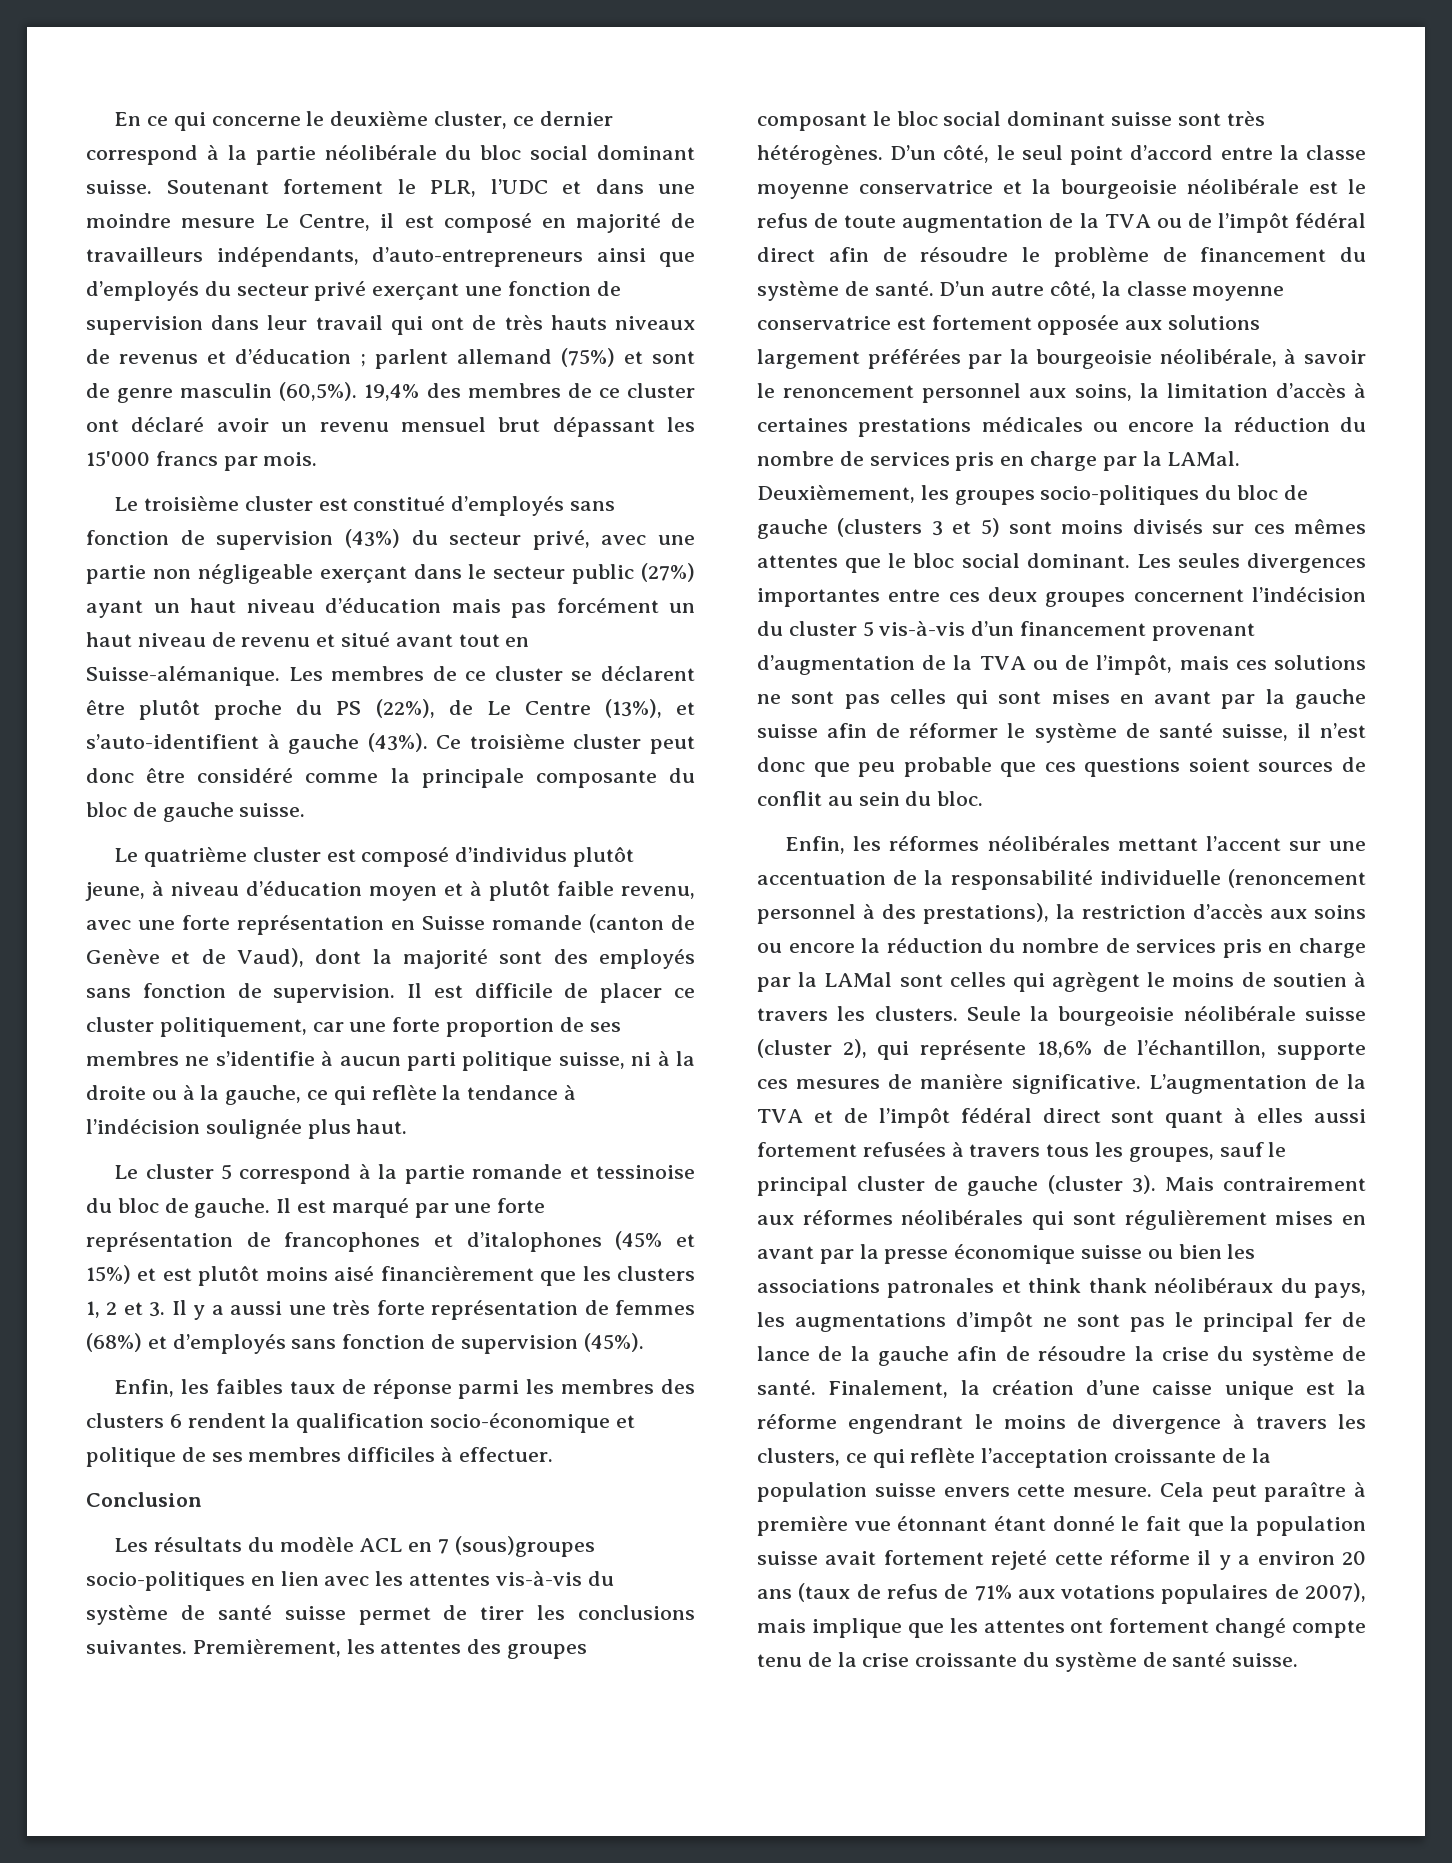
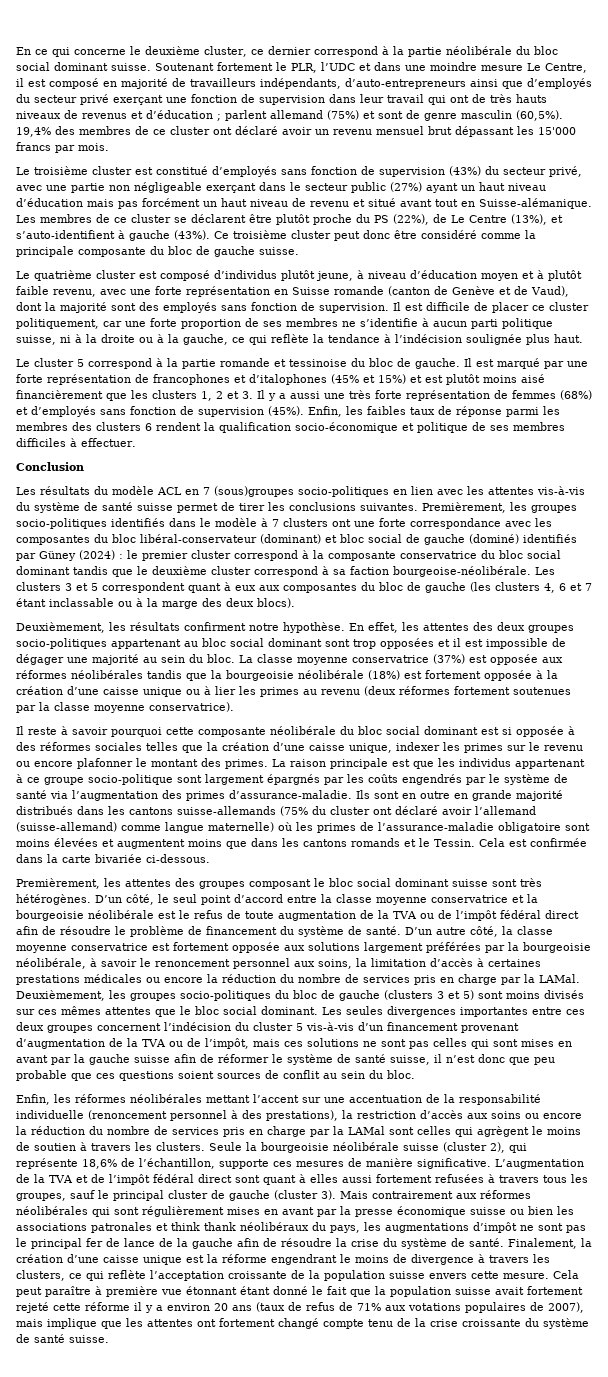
- Il est marqué par une forte représentation de francophones et d’italophones (45% et 15%) et est plutôt moins aisé financièrement que les clusters 1, 2 et 3. Il y a aussi une très forte représentation de femmes (68%) et d’employés sans fonction de supervision (45%).
- Enfin, les faibles taux de réponse parmi les membres des clusters 6 rendent la qualification socio-économique et politique de ses membres difficiles à effectuer.
+ Il est marqué par une forte représentation de francophones et d’italophones (45% et 15%) et est plutôt moins aisé financièrement que les clusters 1, 2 et 3. Il y a aussi une très forte représentation de femmes (68%) et d’employés sans fonction de supervision (45%). Enfin, les faibles taux de réponse parmi les membres des clusters 6 rendent la qualification socio-économique et politique de ses membres difficiles à effectuer.
+ Premièrement, les groupes socio-politiques identifiés dans le modèle à 7 clusters ont une forte correspondance avec les composantes du bloc libéral-conservateur (dominant) et bloc social de gauche (dominé) identifiés par Güney (2024) : le premier cluster correspond à la composante conservatrice du bloc social dominant tandis que le deuxième cluster correspond à sa faction bourgeoise-néolibérale. Les clusters 3 et 5 correspondent quant à eux aux composantes du bloc de gauche (les clusters 4, 6 et 7 étant inclassable ou à la marge des deux blocs).
+ Deuxièmement, les résultats confirment notre hypothèse. En effet, les attentes des deux groupes socio-politiques appartenant au bloc social dominant sont trop opposées et il est impossible de dégager une majorité au sein du bloc. La classe moyenne conservatrice (37%) est opposée aux réformes néolibérales tandis que la bourgeoisie néolibérale (18%) est fortement opposée à la création d’une caisse unique ou à lier les primes au revenu (deux réformes fortement soutenues par la classe moyenne conservatrice).
+ Il reste à savoir pourquoi cette composante néolibérale du bloc social dominant est si opposée à des réformes sociales telles que la création d’une caisse unique, indexer les primes sur le revenu ou encore plafonner le montant des primes. La raison principale est que les individus appartenant à ce groupe socio-politique sont largement épargnés par les coûts engendrés par le système de santé via l’augmentation des primes d’assurance-maladie. Ils sont en outre en grande majorité distribués dans les cantons suisse-allemands (75% du cluster ont déclaré avoir l’allemand (suisse-allemand) comme langue maternelle) où les primes de l’assurance-maladie obligatoire sont moins élevées et augmentent moins que dans les cantons romands et le Tessin. Cela est confirmée dans la carte bivariée ci-dessous.

